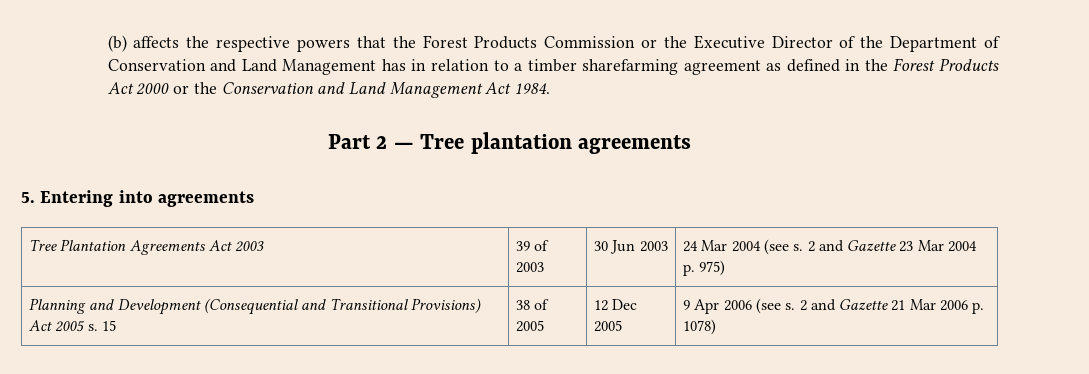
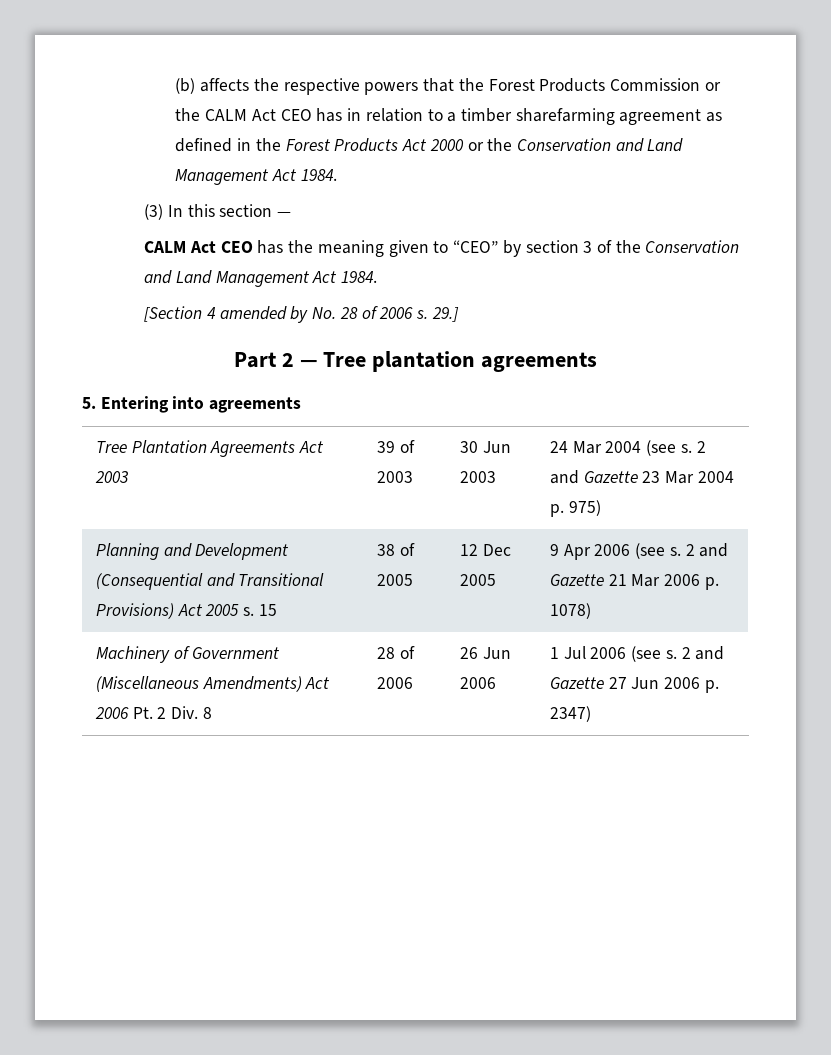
- (b) affects the respective powers that the Forest Products Commission or the Executive Director of the Department of Conservation and Land Management has in relation to a timber sharefarming agreement as defined in the Forest Products Act 2000 or the Conservation and Land Management Act 1984.
+ (b) affects the respective powers that the Forest Products Commission or the CALM Act CEO has in relation to a timber sharefarming agreement as defined in the Forest Products Act 2000 or the Conservation and Land Management Act 1984.
+ (3) In this section —
+ CALM Act CEO has the meaning given to “CEO” by section 3 of the Conservation and Land Management Act 1984.
+ [Section 4 amended by No. 28 of 2006 s. 29.]
+ Machinery of Government (Miscellaneous Amendments) Act 2006 Pt. 2 Div. 8 | 28 of 2006 | 26 Jun 2006 | 1 Jul 2006 (see s. 2 and Gazette 27 Jun 2006 p. 2347)

